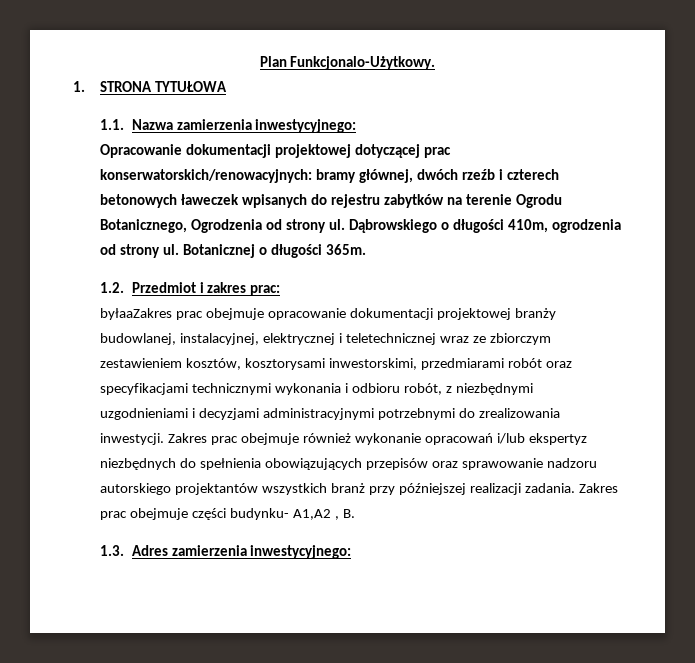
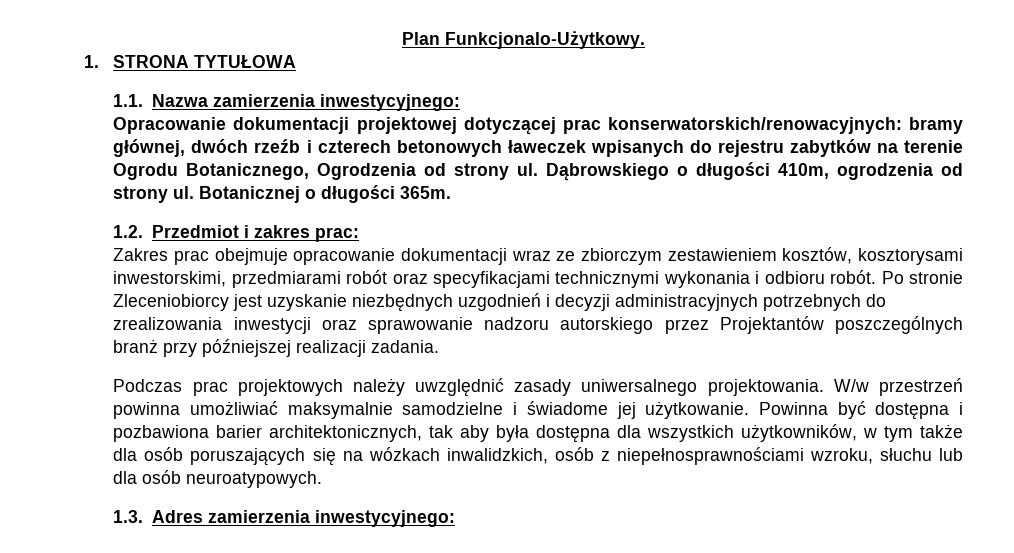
- byłaaZakres prac obejmuje opracowanie dokumentacji projektowej branży budowlanej, instalacyjnej, elektrycznej i teletechnicznej wraz ze zbiorczym zestawieniem kosztów, kosztorysami inwestorskimi, przedmiarami robót oraz specyfikacjami technicznymi wykonania i odbioru robót, z niezbędnymi uzgodnieniami i decyzjami administracyjnymi potrzebnymi do zrealizowania inwestycji. Zakres prac obejmuje również wykonanie opracowań i/lub ekspertyz niezbędnych do spełnienia obowiązujących przepisów oraz sprawowanie nadzoru autorskiego projektantów wszystkich branż przy późniejszej realizacji zadania. Zakres prac obejmuje części budynku- A1,A2 , B.
+ Zakres prac obejmuje opracowanie dokumentacji wraz ze zbiorczym zestawieniem kosztów, kosztorysami inwestorskimi, przedmiarami robót oraz specyfikacjami technicznymi wykonania i odbioru robót. Po stronie Zleceniobiorcy jest uzyskanie niezbędnych uzgodnień i decyzji administracyjnych potrzebnych do zrealizowania inwestycji oraz sprawowanie nadzoru autorskiego przez Projektantów poszczególnych branż przy późniejszej realizacji zadania.
+ Podczas prac projektowych należy uwzględnić zasady uniwersalnego projektowania. W/w przestrzeń powinna umożliwiać maksymalnie samodzielne i świadome jej użytkowanie. Powinna być dostępna i pozbawiona barier architektonicznych, tak aby była dostępna dla wszystkich użytkowników, w tym także dla osób poruszających się na wózkach inwalidzkich, osób z niepełnosprawnościami wzroku, słuchu lub dla osób neuroatypowych.

